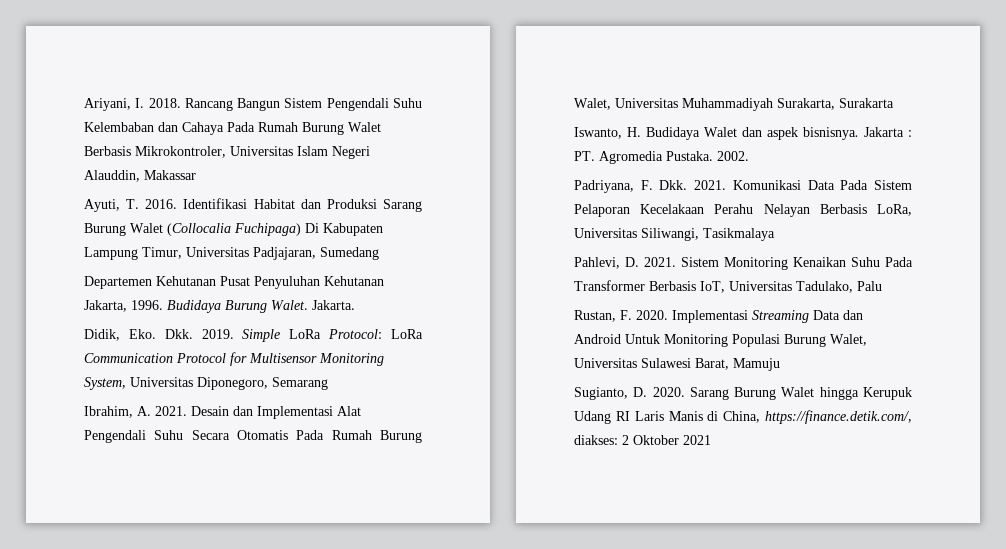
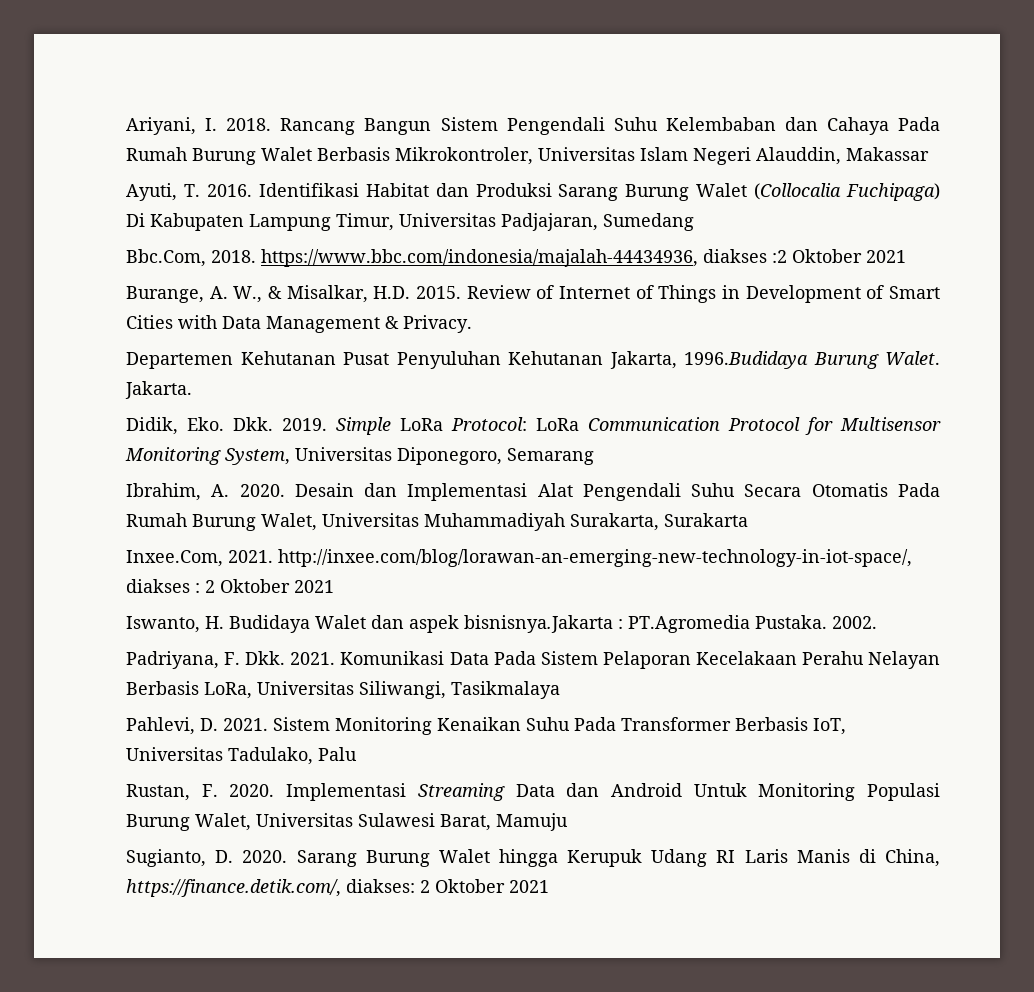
+ Bbc.Com, 2018. https://www.bbc.com/indonesia/majalah-44434936, diakses :2 Oktober 2021
+ Burange, A. W., & Misalkar, H.D. 2015. Review of Internet of Things in Development of Smart Cities with Data Management & Privacy.
- Departemen Kehutanan Pusat Penyuluhan Kehutanan Jakarta, 1996. Budidaya Burung Walet.
+ Departemen Kehutanan Pusat Penyuluhan Kehutanan Jakarta, 1996.Budidaya Burung Walet.
- Ibrahim, A. 2021.
+ Ibrahim, A. 2020.
+ Inxee.Com, 2021. http://inxee.com/blog/lorawan-an-emerging-new-technology-in-iot-space/, diakses : 2 Oktober 2021
- Iswanto, H. Budidaya Walet dan aspek bisnisnya. Jakarta : PT. Agromedia Pustaka.
+ Iswanto, H. Budidaya Walet dan aspek bisnisnya.Jakarta : PT.Agromedia Pustaka.

